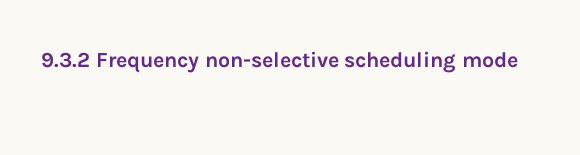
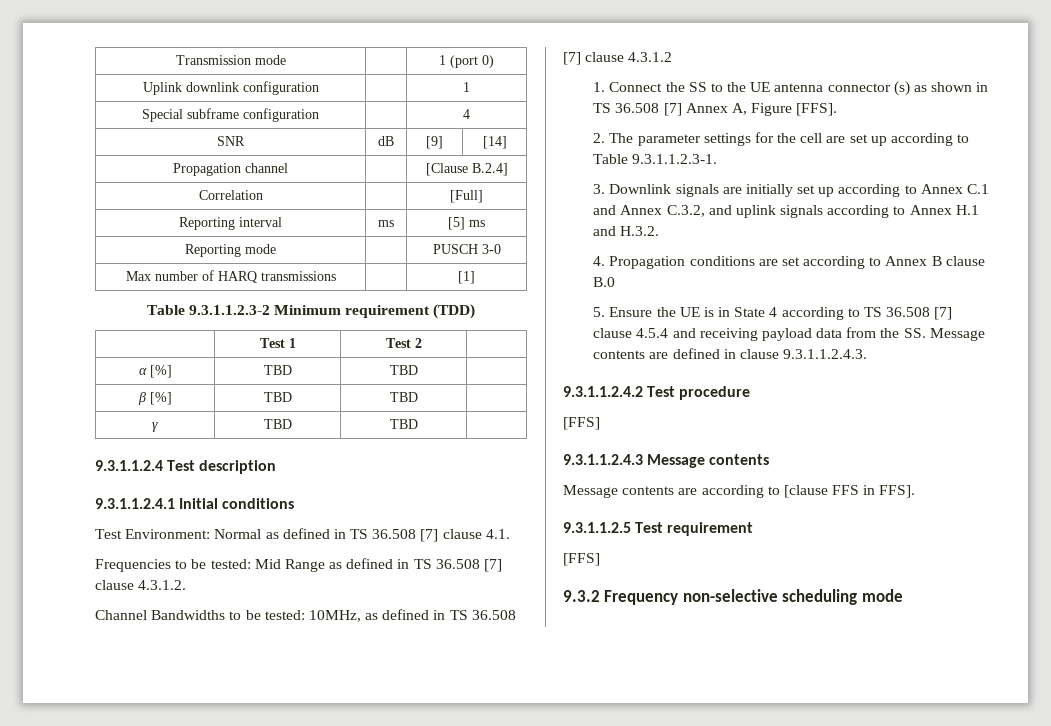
+ Transmission mode | | 1 (port 0)
+ Uplink downlink configuration | | 1
+ Special subframe configuration | | 4
+ SNR | dB | [9] | [14]
+ Propagation channel | | [Clause B.2.4]
+ Correlation | | [Full]
+ Reporting interval | ms | [5] ms
+ Reporting mode | | PUSCH 3-0
+ Max number of HARQ transmissions | | [1]
+ Table 9.3.1.1.2.3-2 Minimum requirement (TDD)
+ | Test 1 | Test 2 |
+ α [%] | TBD | TBD |
+ β [%] | TBD | TBD |
+ γ | TBD | TBD |
+ 9.3.1.1.2.4 Test description
+ 9.3.1.1.2.4.1 Initial conditions
+ Test Environment: Normal as defined in TS 36.508 [7] clause 4.1.
+ Frequencies to be tested: Mid Range as defined in TS 36.508 [7] clause 4.3.1.2.
+ Channel Bandwidths to be tested: 10MHz, as defined in TS 36.508 [7] clause 4.3.1.2
+ 1. Connect the SS to the UE antenna connector (s) as shown in TS 36.508 [7] Annex A, Figure [FFS].
+ 2. The parameter settings for the cell are set up according to Table 9.3.1.1.2.3-1.
+ 3. Downlink signals are initially set up according to Annex C.1 and Annex C.3.2, and uplink signals according to Annex H.1 and H.3.2.
+ 4. Propagation conditions are set according to Annex B clause B.0
+ 5. Ensure the UE is in State 4 according to TS 36.508 [7] clause 4.5.4 and receiving payload data from the SS. Message contents are defined in clause 9.3.1.1.2.4.3.
+ 9.3.1.1.2.4.2 Test procedure
+ [FFS]
+ 9.3.1.1.2.4.3 Message contents
+ Message contents are according to [clause FFS in FFS].
+ 9.3.1.1.2.5 Test requirement
+ [FFS]

